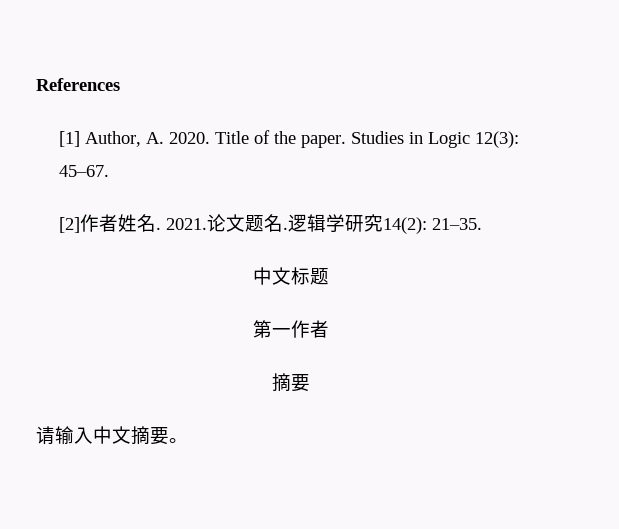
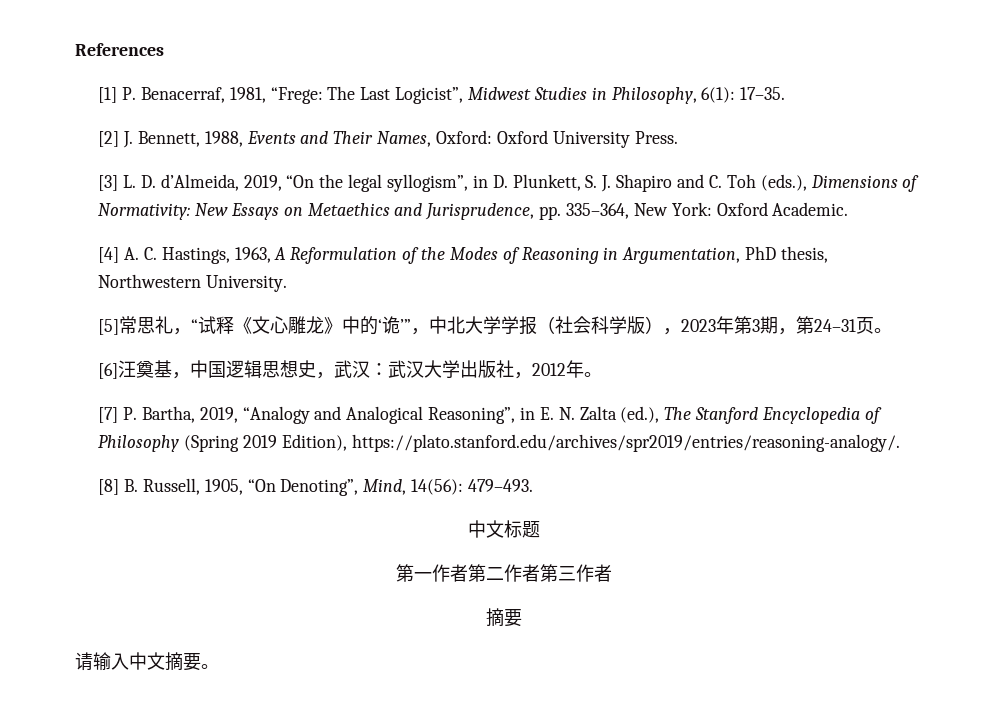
- [1] Author, A. 2020. Title of the paper. Studies in Logic 12(3): 45–67.
- [2]作者姓名. 2021.论文题名.逻辑学研究14(2): 21–35.
+ [1] P. Benacerraf, 1981, “Frege: The Last Logicist”, Midwest Studies in Philosophy, 6(1): 17–35.
+ [2] J. Bennett, 1988, Events and Their Names, Oxford: Oxford University Press.
+ [3] L. D. d’Almeida, 2019, “On the legal syllogism”, in D. Plunkett, S. J. Shapiro and C. Toh (eds.), Dimensions of Normativity: New Essays on Metaethics and Jurisprudence, pp. 335–364, New York: Oxford Academic.
+ [4] A. C. Hastings, 1963, A Reformulation of the Modes of Reasoning in Argumentation, PhD thesis, Northwestern University.
+ [5]常思礼，“试释《文心雕龙》中的‘诡’”，中北大学学报（社会科学版），2023年第3期，第24–31页。
+ [6]汪奠基，中国逻辑思想史，武汉：武汉大学出版社，2012年。
+ [7] P. Bartha, 2019, “Analogy and Analogical Reasoning”, in E. N. Zalta (ed.), The Stanford Encyclopedia of Philosophy (Spring 2019 Edition), https://plato.stanford.edu/archives/spr2019/entries/reasoning-analogy/.
+ [8] B. Russell, 1905, “On Denoting”, Mind, 14(56): 479–493.
- 第一作者
+ 第一作者第二作者第三作者

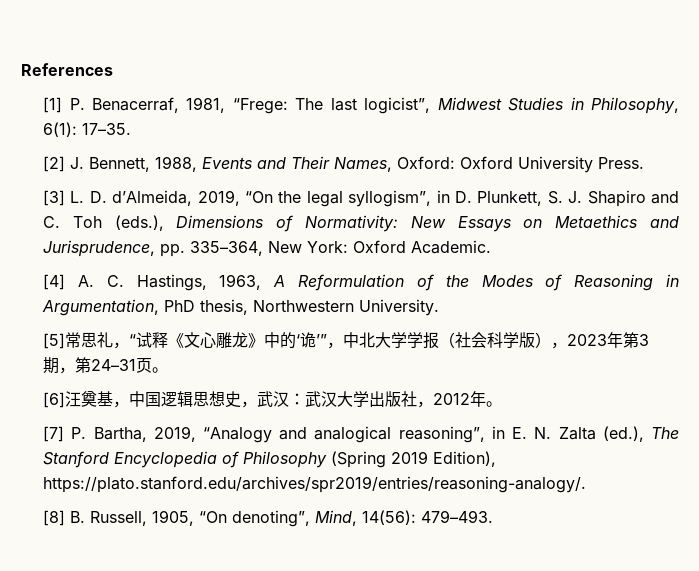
- [1] P. Benacerraf, 1981, “Frege: The Last Logicist”, Midwest Studies in Philosophy, 6(1): 17–35.
+ [1] P. Benacerraf, 1981, “Frege: The last logicist”, Midwest Studies in Philosophy, 6(1): 17–35.
- [7] P. Bartha, 2019, “Analogy and Analogical Reasoning”, in E. N. Zalta (ed.), The Stanford Encyclopedia of Philosophy (Spring 2019 Edition), https://plato.stanford.edu/archives/spr2019/entries/reasoning-analogy/.
+ [7] P. Bartha, 2019, “Analogy and analogical reasoning”, in E. N. Zalta (ed.), The Stanford Encyclopedia of Philosophy (Spring 2019 Edition), https://plato.stanford.edu/archives/spr2019/entries/reasoning-analogy/.
- [8] B. Russell, 1905, “On Denoting”, Mind, 14(56): 479–493.
+ [8] B. Russell, 1905, “On denoting”, Mind, 14(56): 479–493.
- 中文标题
- 第一作者第二作者第三作者
- 摘要
- 请输入中文摘要。

